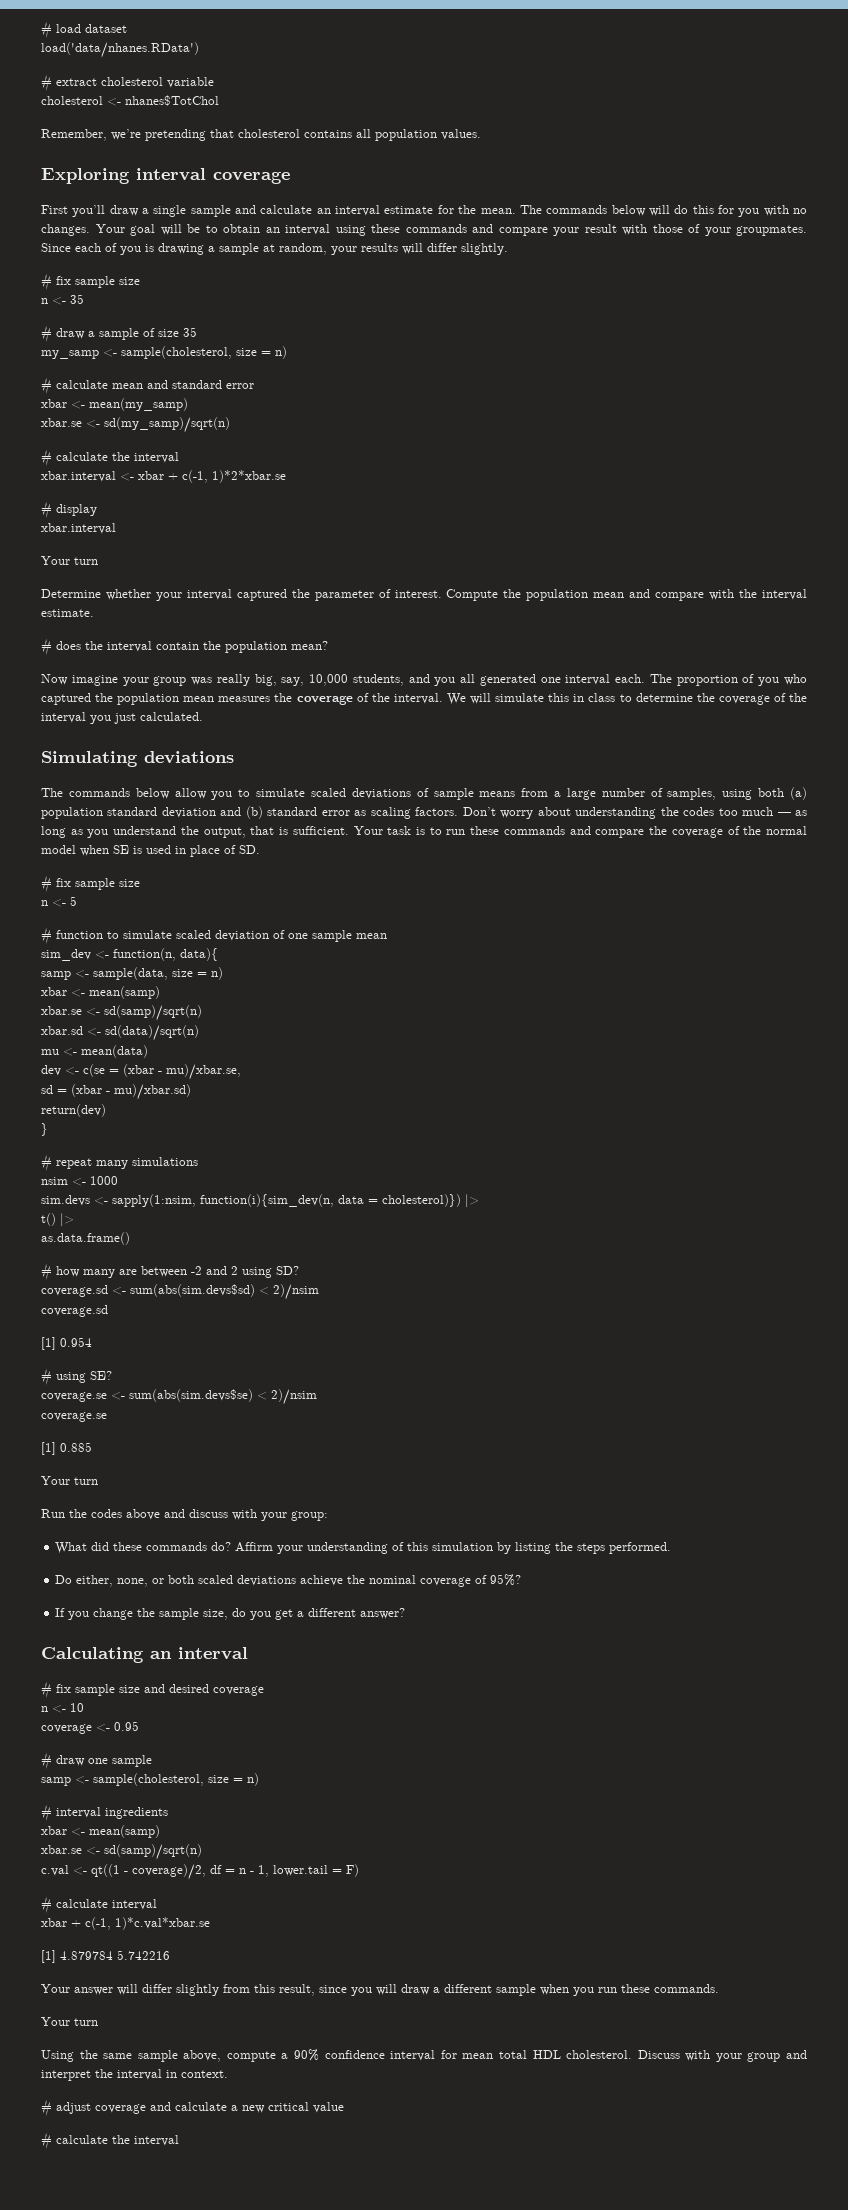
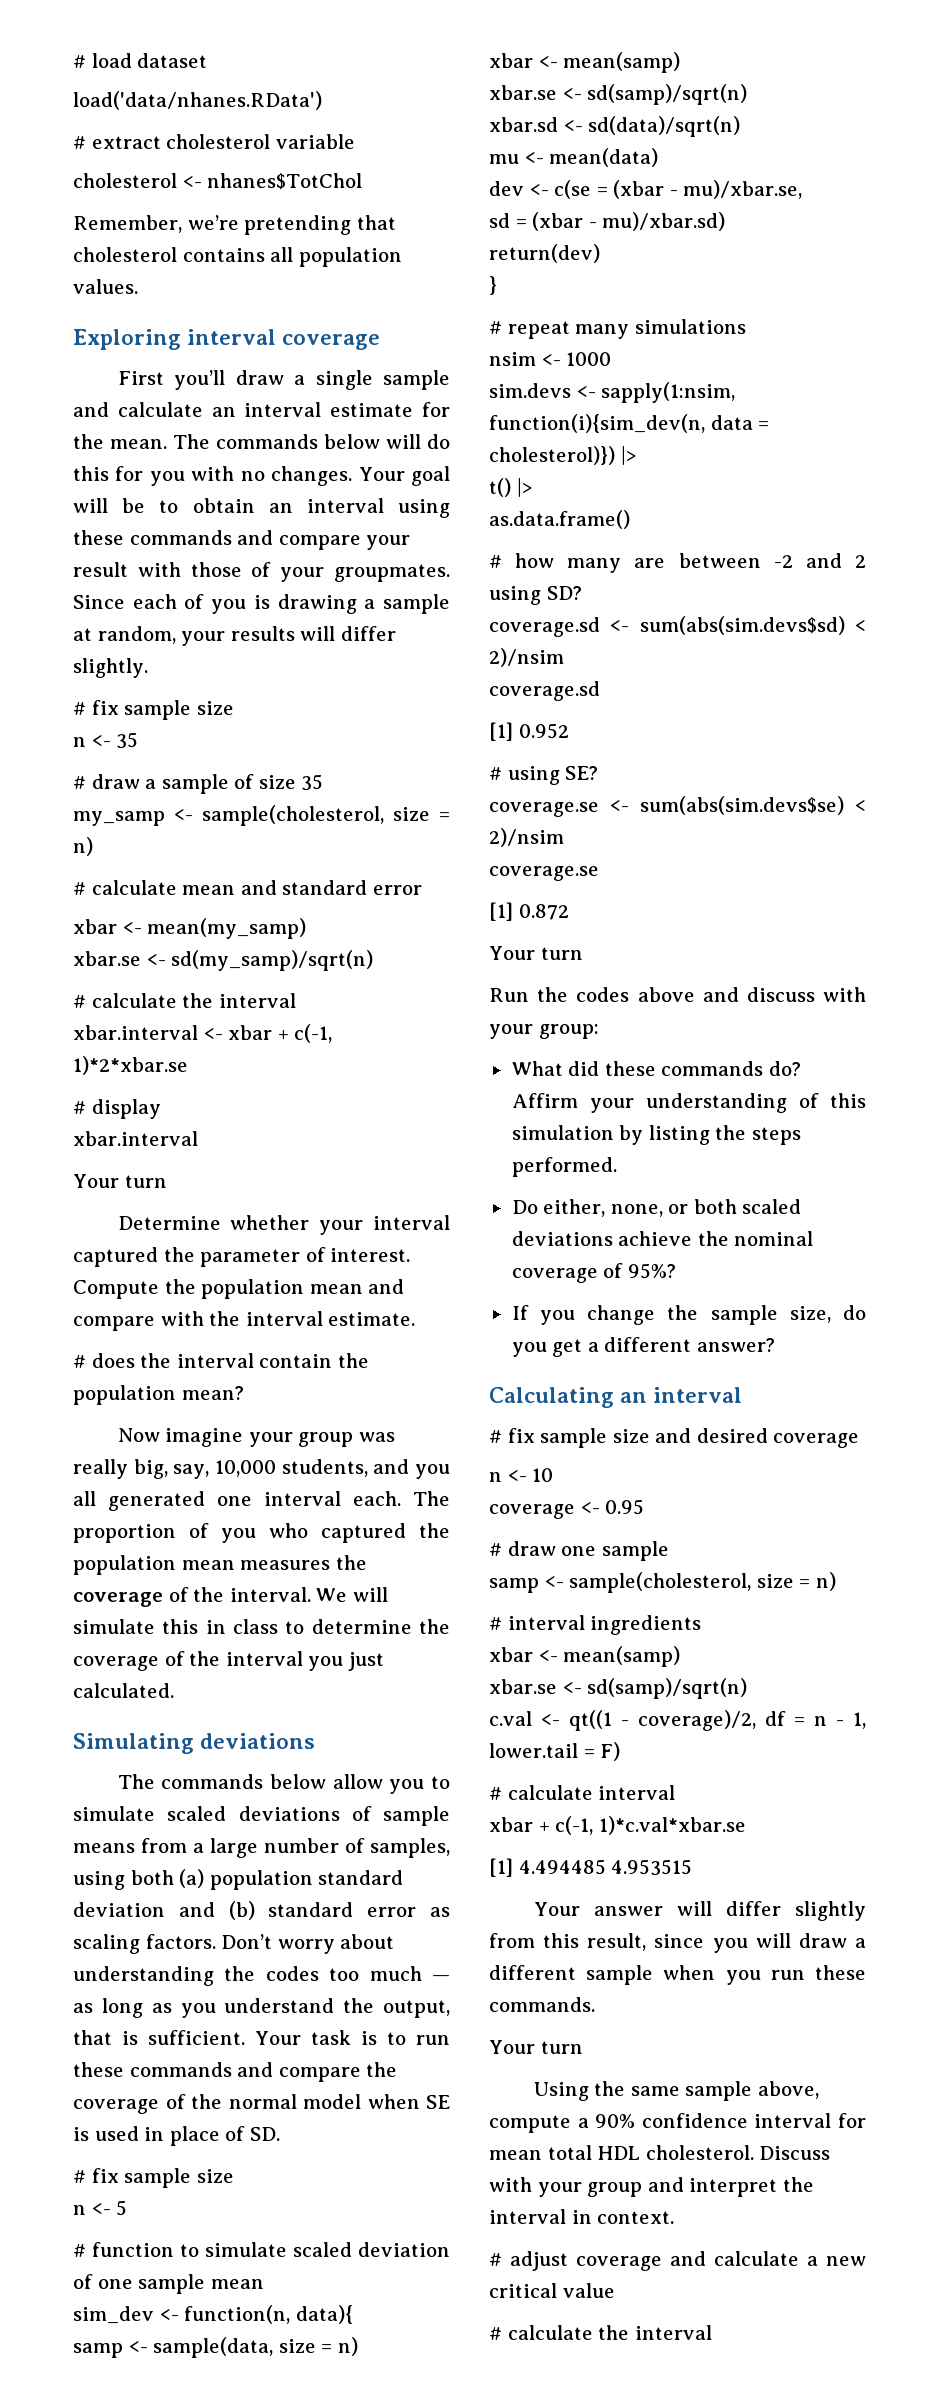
- [1] 0.954
+ [1] 0.952
- [1] 0.885
+ [1] 0.872
- [1] 4.879784 5.742216
+ [1] 4.494485 4.953515

